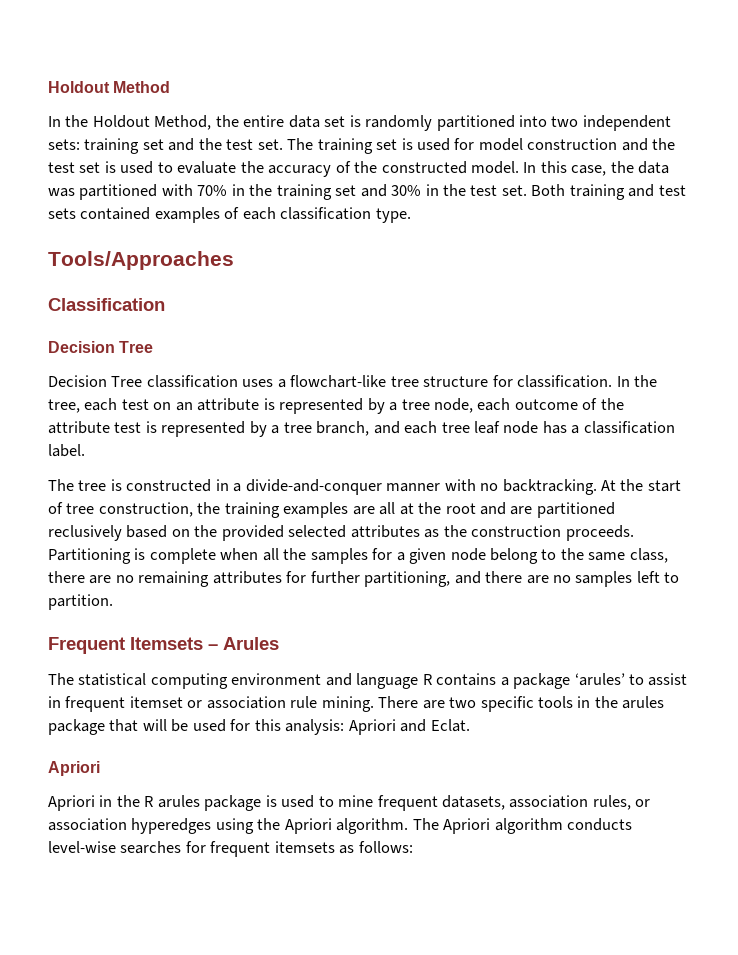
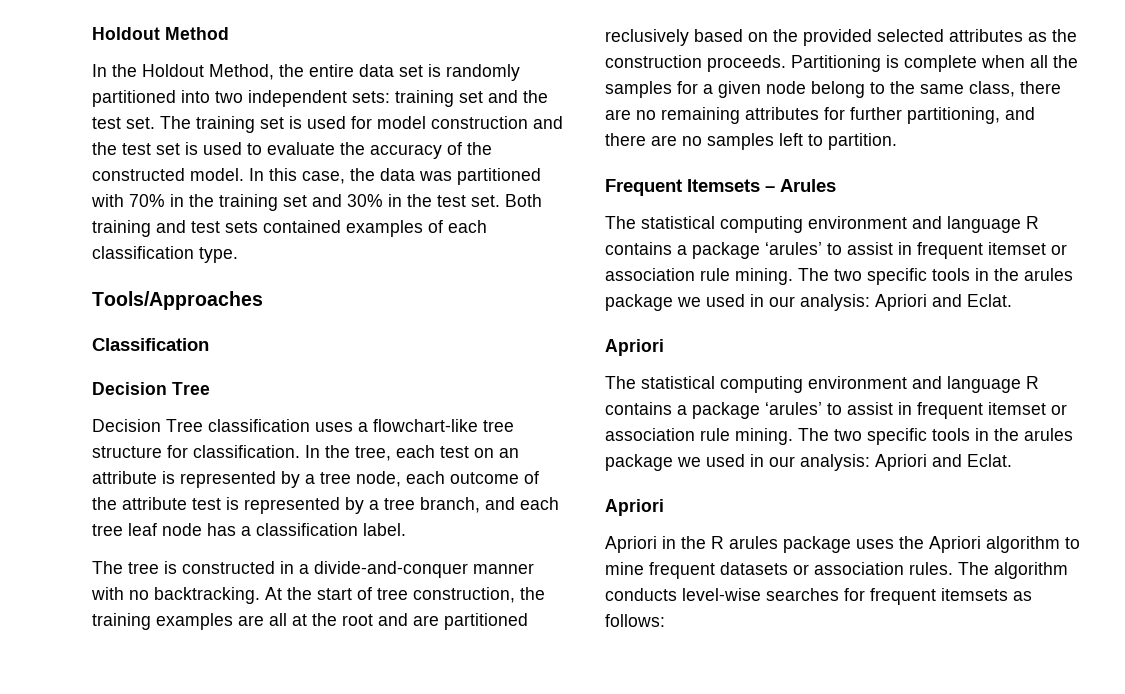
  Frequent Itemsets – Arules
- The statistical computing environment and language R contains a package ‘arules’ to assist in frequent itemset or association rule mining. There are two specific tools in the arules package that will be used for this analysis: Apriori and Eclat.
+ The statistical computing environment and language R contains a package ‘arules’ to assist in frequent itemset or association rule mining. The two specific tools in the arules package we used in our analysis: Apriori and Eclat.
+ Apriori
+ The statistical computing environment and language R contains a package ‘arules’ to assist in frequent itemset or association rule mining. The two specific tools in the arules package we used in our analysis: Apriori and Eclat.
- Apriori in the R arules package is used to mine frequent datasets, association rules, or association hyperedges using the Apriori algorithm. The Apriori algorithm conducts level-wise searches for frequent itemsets as follows:
+ Apriori in the R arules package uses the Apriori algorithm to mine frequent datasets or association rules. The algorithm conducts level-wise searches for frequent itemsets as follows:

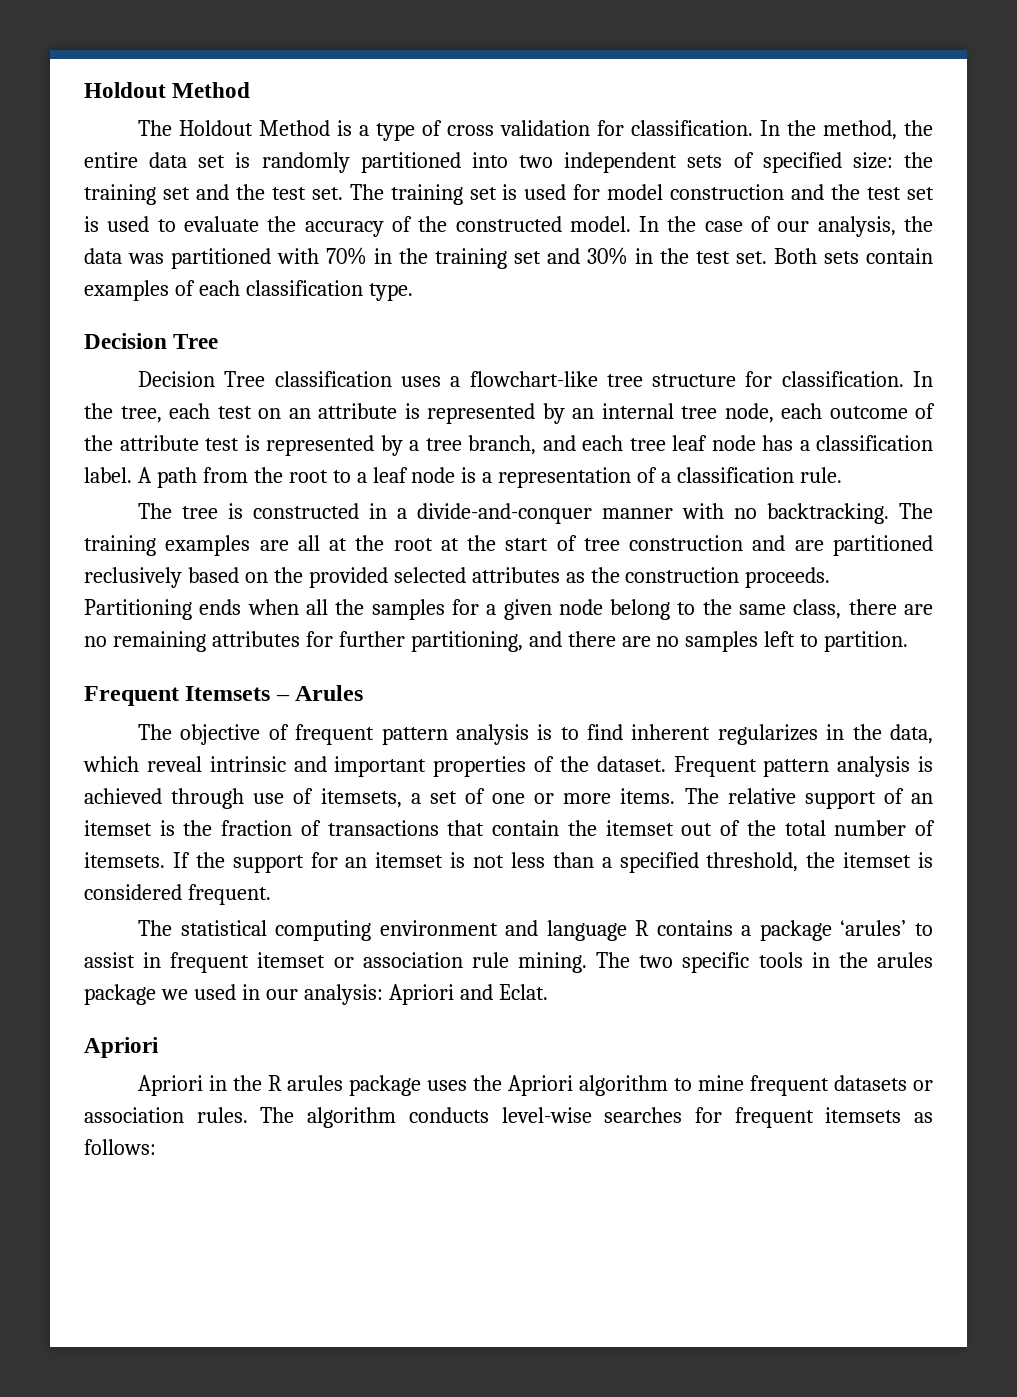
- In the Holdout Method, the entire data set is randomly partitioned into two independent sets: training set and the test set.
+ The Holdout Method is a type of cross validation for classification. In the method, the entire data set is randomly partitioned into two independent sets of specified size: the training set and the test set.
- In this case, the data was partitioned with 70% in the training set and 30% in the test set.
+ In the case of our analysis, the data was partitioned with 70% in the training set and 30% in the test set.
- Both training and test sets contained examples of each classification type.
+ Both sets contain examples of each classification type.
- Tools/Approaches
- Classification
- In the tree, each test on an attribute is represented by a tree node, each outcome of the attribute test is represented by a tree branch, and each tree leaf node has a classification label.
+ In the tree, each test on an attribute is represented by an internal tree node, each outcome of the attribute test is represented by a tree branch, and each tree leaf node has a classification label. A path from the root to a leaf node is a representation of a classification rule.
- At the start of tree construction, the training examples are all at the root and are partitioned reclusively based on the provided selected attributes as the construction proceeds.
+ The training examples are all at the root at the start of tree construction and are partitioned reclusively based on the provided selected attributes as the construction proceeds.
- Partitioning is complete when all the samples for a given node belong to the same class, there are no remaining attributes for further partitioning, and there are no samples left to partition.
+ Partitioning ends when all the samples for a given node belong to the same class, there are no remaining attributes for further partitioning, and there are no samples left to partition.
  Frequent Itemsets – Arules
- The statistical computing environment and language R contains a package ‘arules’ to assist in frequent itemset or association rule mining. The two specific tools in the arules package we used in our analysis: Apriori and Eclat.
- Apriori
+ The objective of frequent pattern analysis is to find inherent regularizes in the data, which reveal intrinsic and important properties of the dataset. Frequent pattern analysis is achieved through use of itemsets, a set of one or more items. The relative support of an itemset is the fraction of transactions that contain the itemset out of the total number of itemsets. If the support for an itemset is not less than a specified threshold, the itemset is considered frequent.

